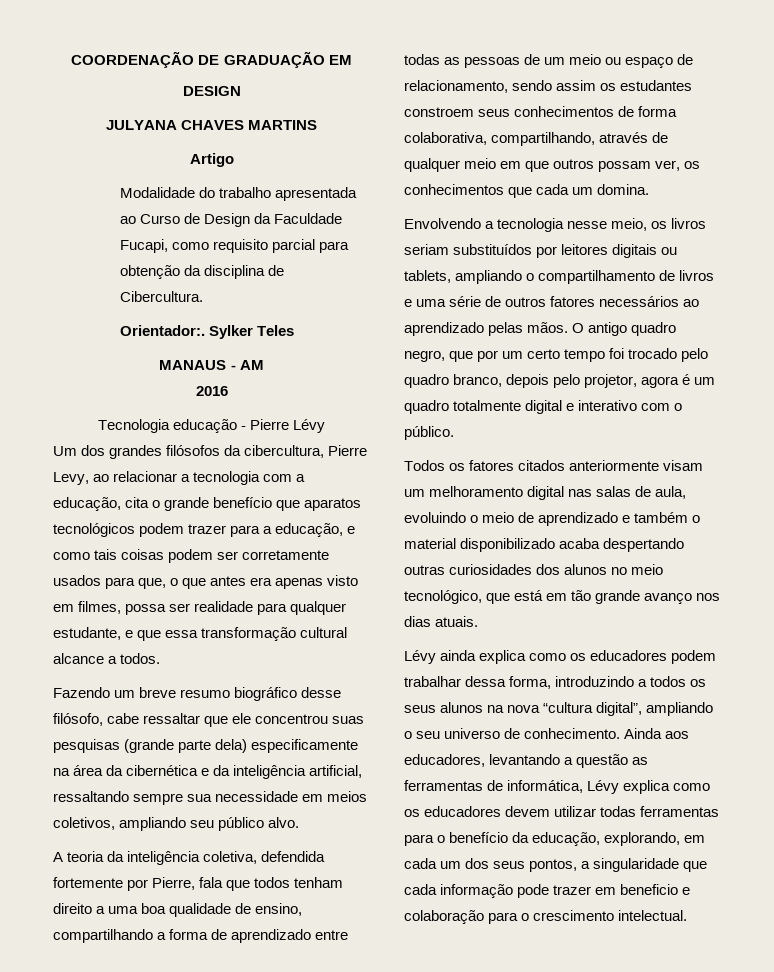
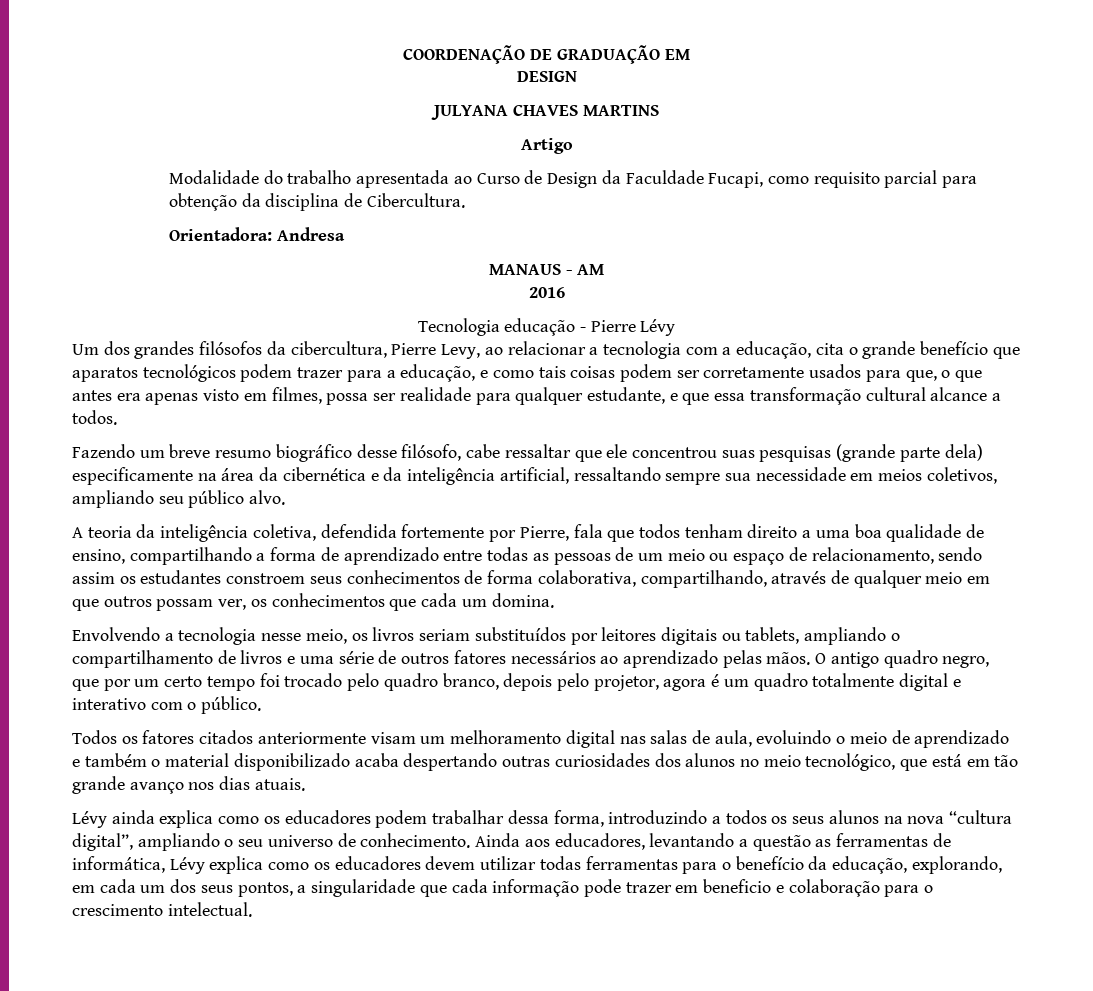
- Orientador:. Sylker Teles
+ Orientadora: Andresa

